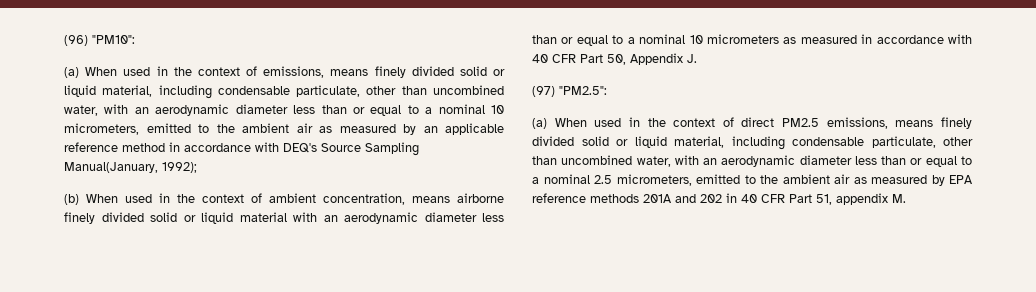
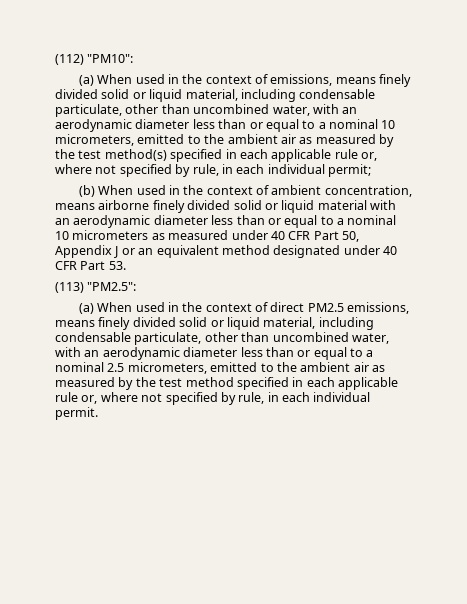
- (96) "PM10":
+ (112) "PM10":
- (a) When used in the context of emissions, means finely divided solid or liquid material, including condensable particulate, other than uncombined water, with an aerodynamic diameter less than or equal to a nominal 10 micrometers, emitted to the ambient air as measured by an applicable reference method in accordance with DEQ's Source Sampling Manual(January, 1992);
+ (a) When used in the context of emissions, means finely divided solid or liquid material, including condensable particulate, other than uncombined water, with an aerodynamic diameter less than or equal to a nominal 10 micrometers, emitted to the ambient air as measured by the test method(s) specified in each applicable rule or, where not specified by rule, in each individual permit;
- (b) When used in the context of ambient concentration, means airborne finely divided solid or liquid material with an aerodynamic diameter less than or equal to a nominal 10 micrometers as measured in accordance with 40 CFR Part 50, Appendix J.
- (97) "PM2.5":
+ (b) When used in the context of ambient concentration, means airborne finely divided solid or liquid material with an aerodynamic diameter less than or equal to a nominal 10 micrometers as measured under 40 CFR Part 50, Appendix J or an equivalent method designated under 40 CFR Part 53.
+ (113) "PM2.5":
- (a) When used in the context of direct PM2.5 emissions, means finely divided solid or liquid material, including condensable particulate, other than uncombined water, with an aerodynamic diameter less than or equal to a nominal 2.5 micrometers, emitted to the ambient air as measured by EPA reference methods 201A and 202 in 40 CFR Part 51, appendix M.
+ (a) When used in the context of direct PM2.5 emissions, means finely divided solid or liquid material, including condensable particulate, other than uncombined water, with an aerodynamic diameter less than or equal to a nominal 2.5 micrometers, emitted to the ambient air as measured by the test method specified in each applicable rule or, where not specified by rule, in each individual permit.

